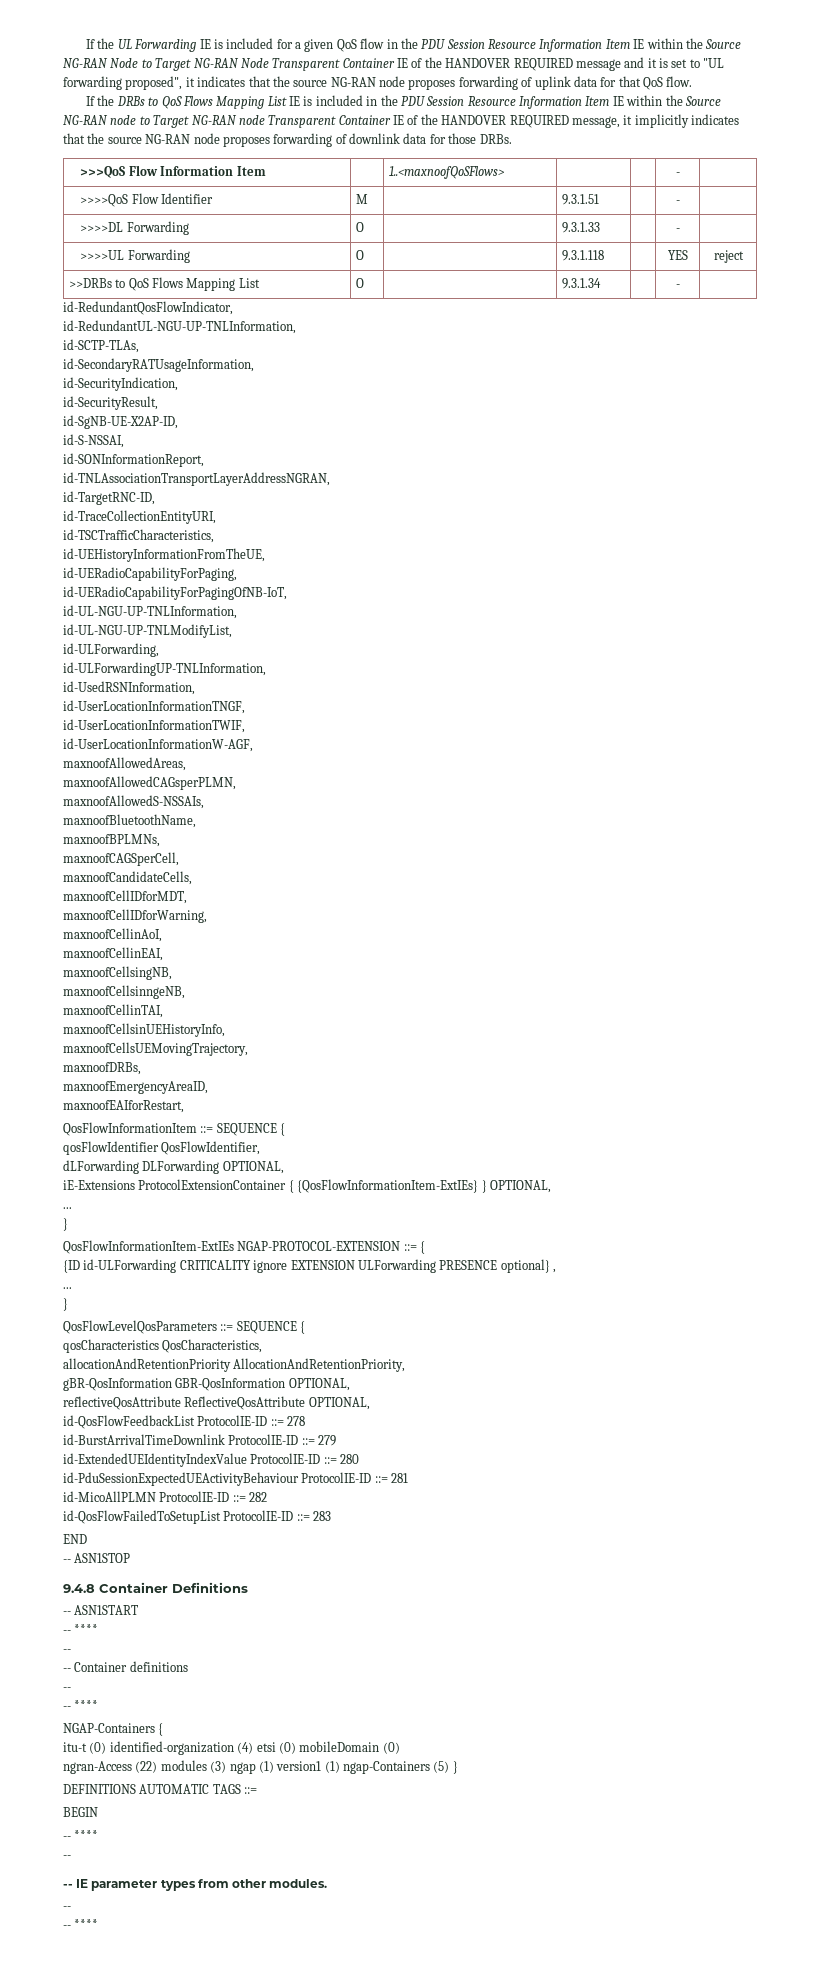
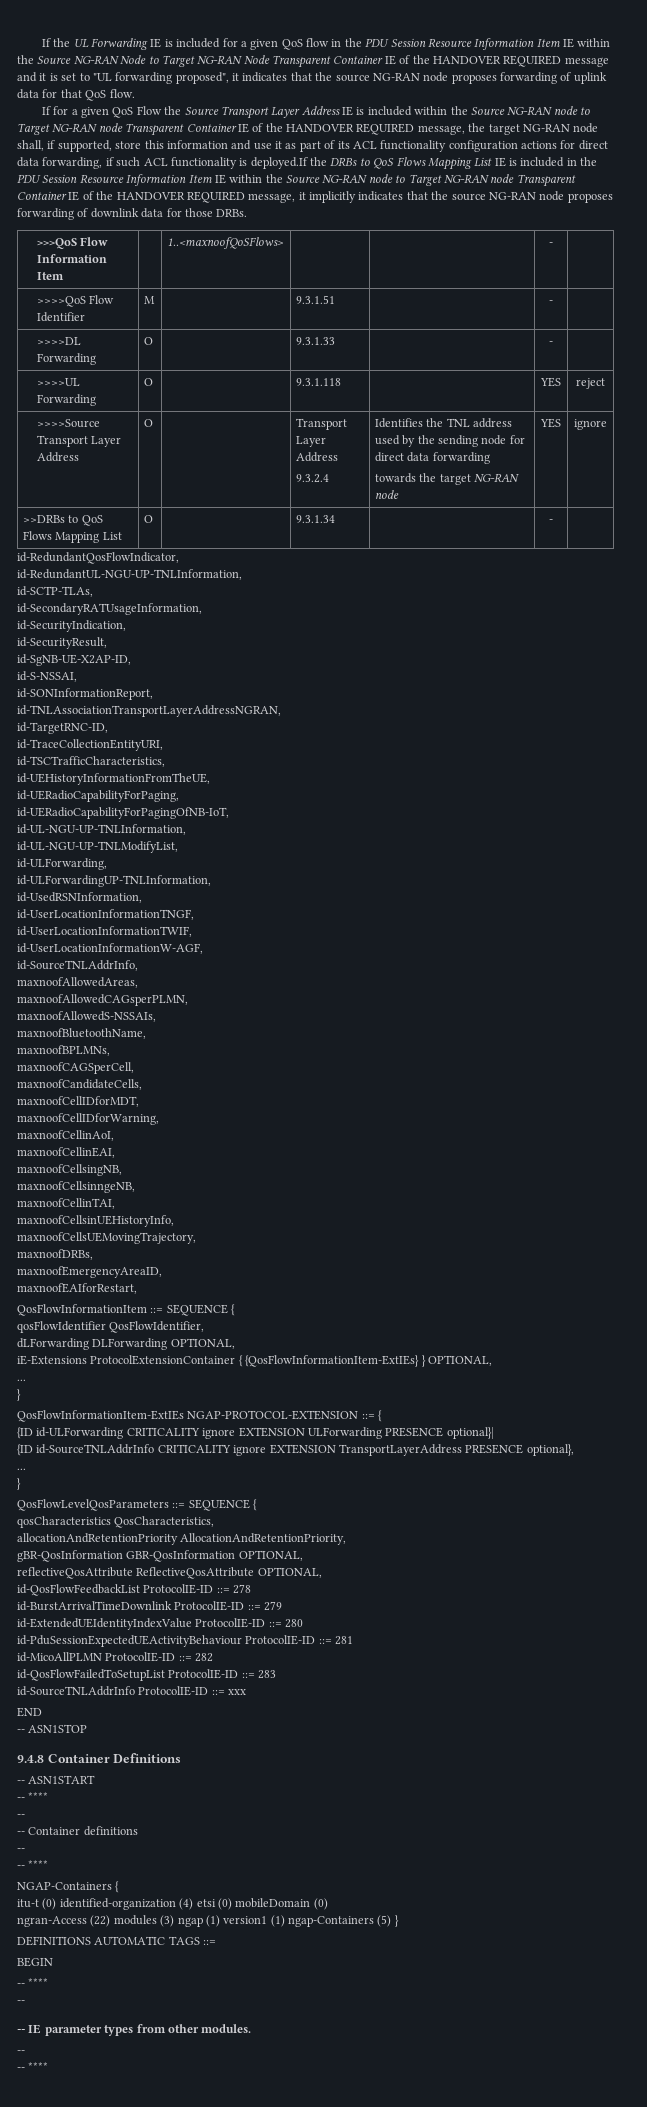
- If the DRBs to QoS Flows Mapping List IE is included in the PDU Session Resource Information Item IE within the Source NG-RAN node to Target NG-RAN node Transparent Container IE of the HANDOVER REQUIRED message, it implicitly indicates that the source NG-RAN node proposes forwarding of downlink data for those DRBs.
+ If for a given QoS Flow the Source Transport Layer Address IE is included within the Source NG-RAN node to Target NG-RAN node Transparent Container IE of the HANDOVER REQUIRED message, the target NG-RAN node shall, if supported, store this information and use it as part of its ACL functionality configuration actions for direct data forwarding, if such ACL functionality is deployed.If the DRBs to QoS Flows Mapping List IE is included in the PDU Session Resource Information Item IE within the Source NG-RAN node to Target NG-RAN node Transparent Container IE of the HANDOVER REQUIRED message, it implicitly indicates that the source NG-RAN node proposes forwarding of downlink data for those DRBs.
+ >>>>Source Transport Layer Address | O | | Transport Layer Address
+ 9.3.2.4 | Identifies the TNL address used by the sending node for direct data forwarding
+ towards the target NG-RAN node | YES | ignore
+ id-SourceTNLAddrInfo,
- {ID id-ULForwarding CRITICALITY ignore EXTENSION ULForwarding PRESENCE optional} ,
+ {ID id-ULForwarding CRITICALITY ignore EXTENSION ULForwarding PRESENCE optional}|
+ {ID id-SourceTNLAddrInfo CRITICALITY ignore EXTENSION TransportLayerAddress PRESENCE optional},
+ id-SourceTNLAddrInfo ProtocolIE-ID ::= xxx

